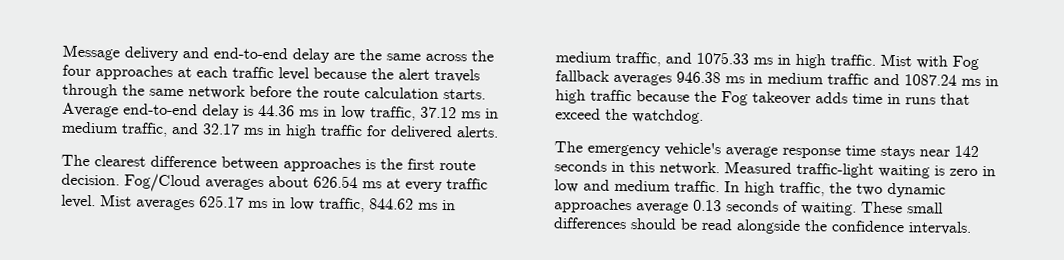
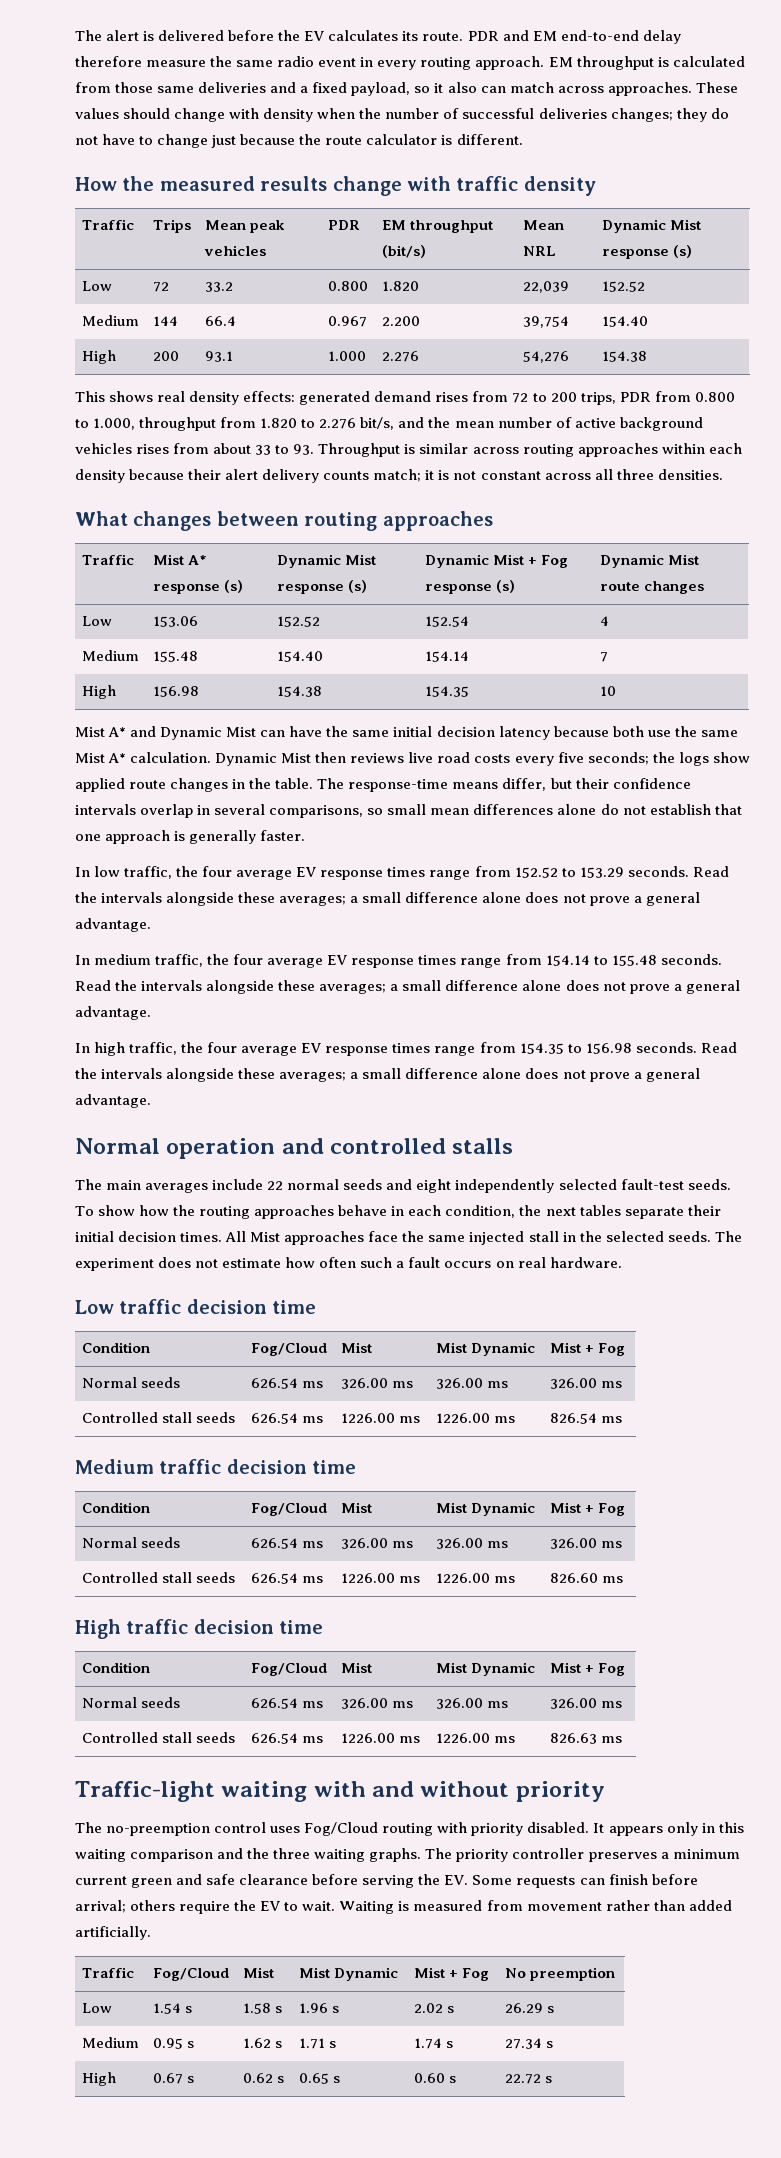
- Message delivery and end-to-end delay are the same across the four approaches at each traffic level because the alert travels through the same network before the route calculation starts. Average end-to-end delay is 44.36 ms in low traffic, 37.12 ms in medium traffic, and 32.17 ms in high traffic for delivered alerts.
- The clearest difference between approaches is the first route decision. Fog/Cloud averages about 626.54 ms at every traffic level. Mist averages 625.17 ms in low traffic, 844.62 ms in medium traffic, and 1075.33 ms in high traffic. Mist with Fog fallback averages 946.38 ms in medium traffic and 1087.24 ms in high traffic because the Fog takeover adds time in runs that exceed the watchdog.
- The emergency vehicle's average response time stays near 142 seconds in this network. Measured traffic-light waiting is zero in low and medium traffic. In high traffic, the two dynamic approaches average 0.13 seconds of waiting. These small differences should be read alongside the confidence intervals.
+ The alert is delivered before the EV calculates its route. PDR and EM end-to-end delay therefore measure the same radio event in every routing approach. EM throughput is calculated from those same deliveries and a fixed payload, so it also can match across approaches. These values should change with density when the number of successful deliveries changes; they do not have to change just because the route calculator is different.
+ How the measured results change with traffic density
+ Traffic | Trips | Mean peak vehicles | PDR | EM throughput (bit/s) | Mean NRL | Dynamic Mist response (s)
+ Low | 72 | 33.2 | 0.800 | 1.820 | 22,039 | 152.52
+ Medium | 144 | 66.4 | 0.967 | 2.200 | 39,754 | 154.40
+ High | 200 | 93.1 | 1.000 | 2.276 | 54,276 | 154.38
+ This shows real density effects: generated demand rises from 72 to 200 trips, PDR from 0.800 to 1.000, throughput from 1.820 to 2.276 bit/s, and the mean number of active background vehicles rises from about 33 to 93. Throughput is similar across routing approaches within each density because their alert delivery counts match; it is not constant across all three densities.
+ What changes between routing approaches
+ Traffic | Mist A* response (s) | Dynamic Mist response (s) | Dynamic Mist + Fog response (s) | Dynamic Mist route changes
+ Low | 153.06 | 152.52 | 152.54 | 4
+ Medium | 155.48 | 154.40 | 154.14 | 7
+ High | 156.98 | 154.38 | 154.35 | 10
+ Mist A* and Dynamic Mist can have the same initial decision latency because both use the same Mist A* calculation. Dynamic Mist then reviews live road costs every five seconds; the logs show applied route changes in the table. The response-time means differ, but their confidence intervals overlap in several comparisons, so small mean differences alone do not establish that one approach is generally faster.
+ In low traffic, the four average EV response times range from 152.52 to 153.29 seconds. Read the intervals alongside these averages; a small difference alone does not prove a general advantage.
+ In medium traffic, the four average EV response times range from 154.14 to 155.48 seconds. Read the intervals alongside these averages; a small difference alone does not prove a general advantage.
+ In high traffic, the four average EV response times range from 154.35 to 156.98 seconds. Read the intervals alongside these averages; a small difference alone does not prove a general advantage.
+ Normal operation and controlled stalls
+ The main averages include 22 normal seeds and eight independently selected fault-test seeds. To show how the routing approaches behave in each condition, the next tables separate their initial decision times. All Mist approaches face the same injected stall in the selected seeds. The experiment does not estimate how often such a fault occurs on real hardware.
+ Low traffic decision time
+ Condition | Fog/Cloud | Mist | Mist Dynamic | Mist + Fog
+ Normal seeds | 626.54 ms | 326.00 ms | 326.00 ms | 326.00 ms
+ Controlled stall seeds | 626.54 ms | 1226.00 ms | 1226.00 ms | 826.54 ms
+ Medium traffic decision time
+ Condition | Fog/Cloud | Mist | Mist Dynamic | Mist + Fog
+ Normal seeds | 626.54 ms | 326.00 ms | 326.00 ms | 326.00 ms
+ Controlled stall seeds | 626.54 ms | 1226.00 ms | 1226.00 ms | 826.60 ms
+ High traffic decision time
+ Condition | Fog/Cloud | Mist | Mist Dynamic | Mist + Fog
+ Normal seeds | 626.54 ms | 326.00 ms | 326.00 ms | 326.00 ms
+ Controlled stall seeds | 626.54 ms | 1226.00 ms | 1226.00 ms | 826.63 ms
+ Traffic-light waiting with and without priority
+ The no-preemption control uses Fog/Cloud routing with priority disabled. It appears only in this waiting comparison and the three waiting graphs. The priority controller preserves a minimum current green and safe clearance before serving the EV. Some requests can finish before arrival; others require the EV to wait. Waiting is measured from movement rather than added artificially.
+ Traffic | Fog/Cloud | Mist | Mist Dynamic | Mist + Fog | No preemption
+ Low | 1.54 s | 1.58 s | 1.96 s | 2.02 s | 26.29 s
+ Medium | 0.95 s | 1.62 s | 1.71 s | 1.74 s | 27.34 s
+ High | 0.67 s | 0.62 s | 0.65 s | 0.60 s | 22.72 s

